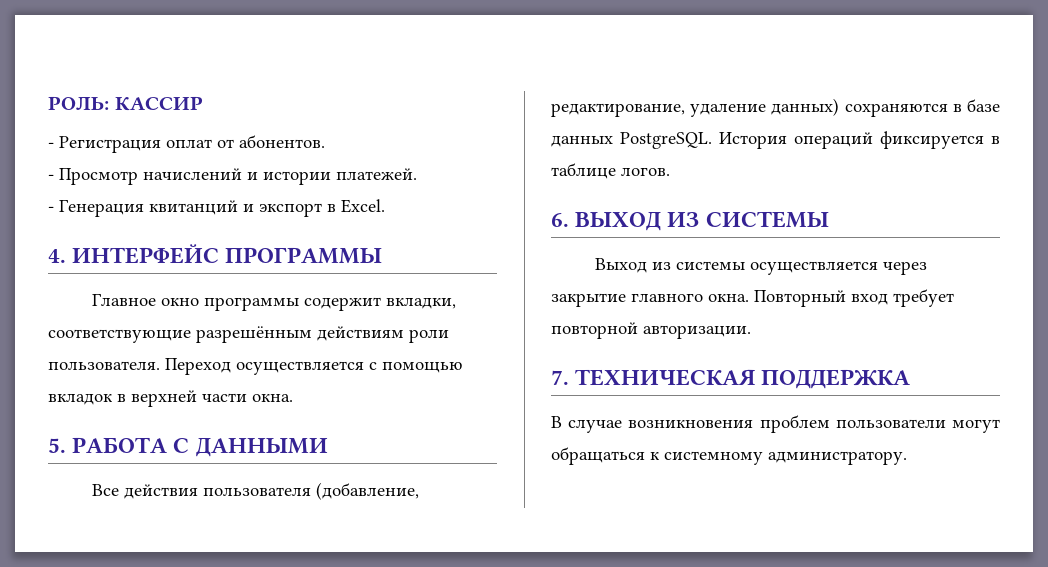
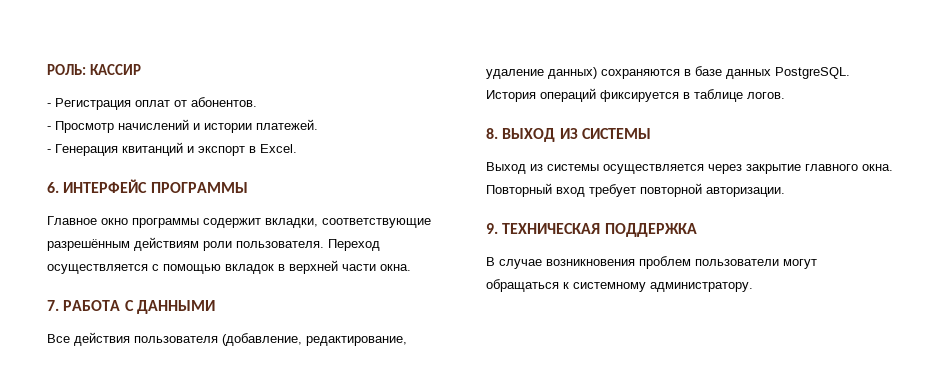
- 4. ИНТЕРФЕЙС ПРОГРАММЫ
+ 6. ИНТЕРФЕЙС ПРОГРАММЫ
- 5. РАБОТА С ДАННЫМИ
+ 7. РАБОТА С ДАННЫМИ
- 6. ВЫХОД ИЗ СИСТЕМЫ
+ 8. ВЫХОД ИЗ СИСТЕМЫ
- 7. ТЕХНИЧЕСКАЯ ПОДДЕРЖКА
+ 9. ТЕХНИЧЕСКАЯ ПОДДЕРЖКА

